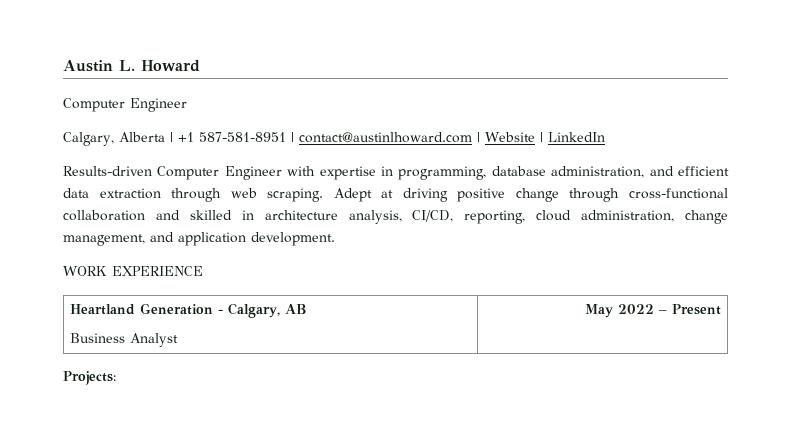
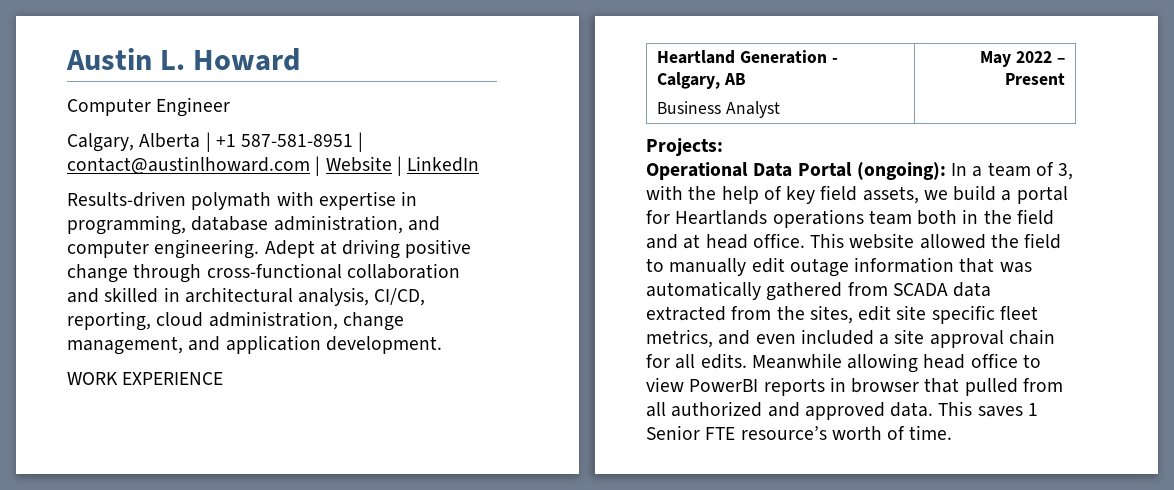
- Results-driven Computer Engineer with expertise in programming, database administration, and efficient data extraction through web scraping.
+ Results-driven polymath with expertise in programming, database administration, and computer engineering.
- Adept at driving positive change through cross-functional collaboration and skilled in architecture analysis, CI/CD, reporting, cloud administration, change management, and application development.
+ Adept at driving positive change through cross-functional collaboration and skilled in architectural analysis, CI/CD, reporting, cloud administration, change management, and application development.
+ Operational Data Portal (ongoing): In a team of 3, with the help of key field assets, we build a portal for Heartlands operations team both in the field and at head office. This website allowed the field to manually edit outage information that was automatically gathered from SCADA data extracted from the sites, edit site specific fleet metrics, and even included a site approval chain for all edits. Meanwhile allowing head office to view PowerBI reports in browser that pulled from all authorized and approved data. This saves 1 Senior FTE resource’s worth of time.

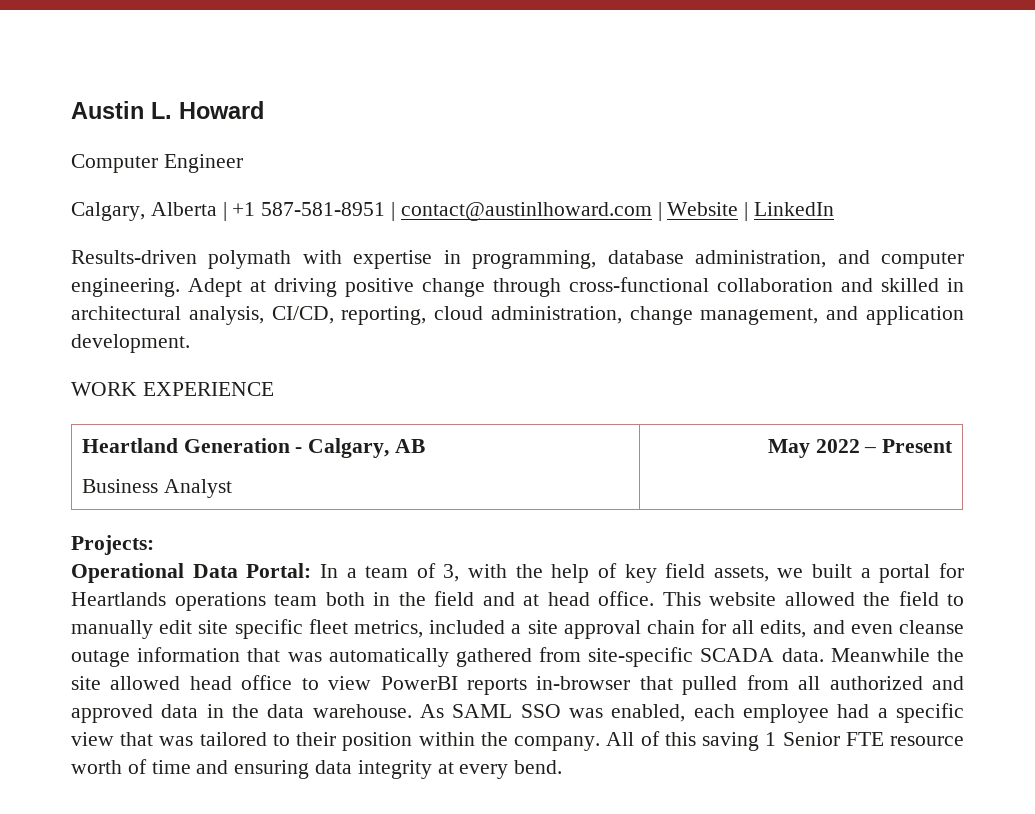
- Operational Data Portal (ongoing): In a team of 3, with the help of key field assets, we build a portal for Heartlands operations team both in the field and at head office.
+ Operational Data Portal: In a team of 3, with the help of key field assets, we built a portal for Heartlands operations team both in the field and at head office.
- This website allowed the field to manually edit outage information that was automatically gathered from SCADA data extracted from the sites, edit site specific fleet metrics, and even included a site approval chain for all edits. Meanwhile allowing head office to view PowerBI reports in browser that pulled from all authorized and approved data. This saves 1 Senior FTE resource’s worth of time.
+ This website allowed the field to manually edit site specific fleet metrics, included a site approval chain for all edits, and even cleanse outage information that was automatically gathered from site-specific SCADA data. Meanwhile the site allowed head office to view PowerBI reports in-browser that pulled from all authorized and approved data in the data warehouse. As SAML SSO was enabled, each employee had a specific view that was tailored to their position within the company. All of this saving 1 Senior FTE resource worth of time and ensuring data integrity at every bend.

